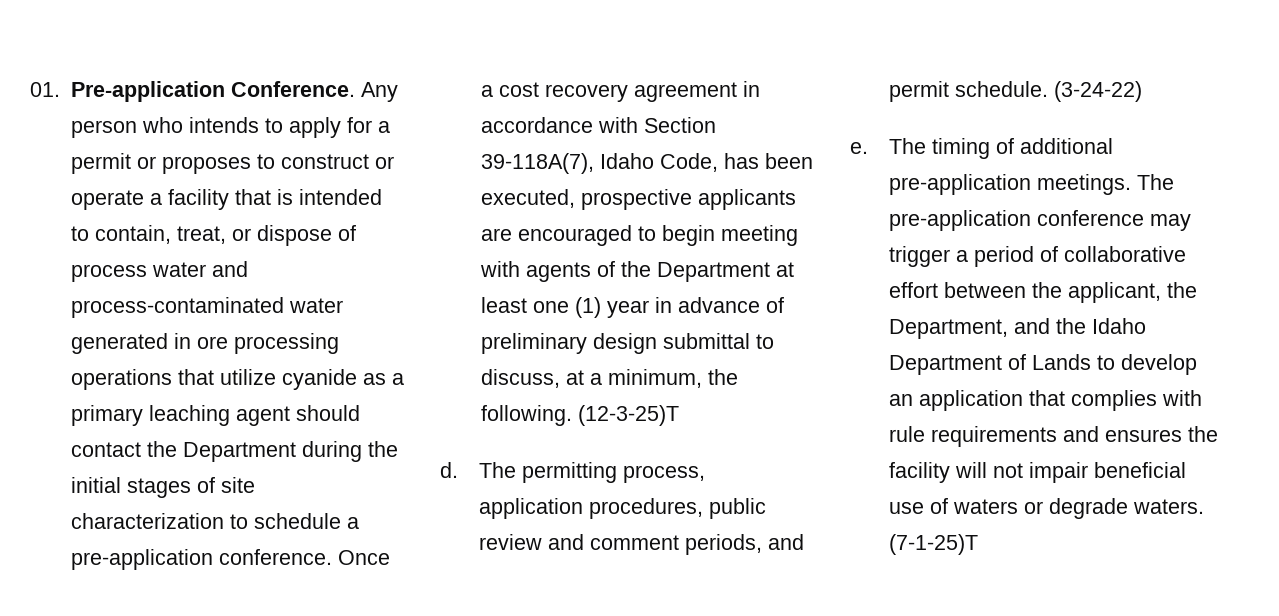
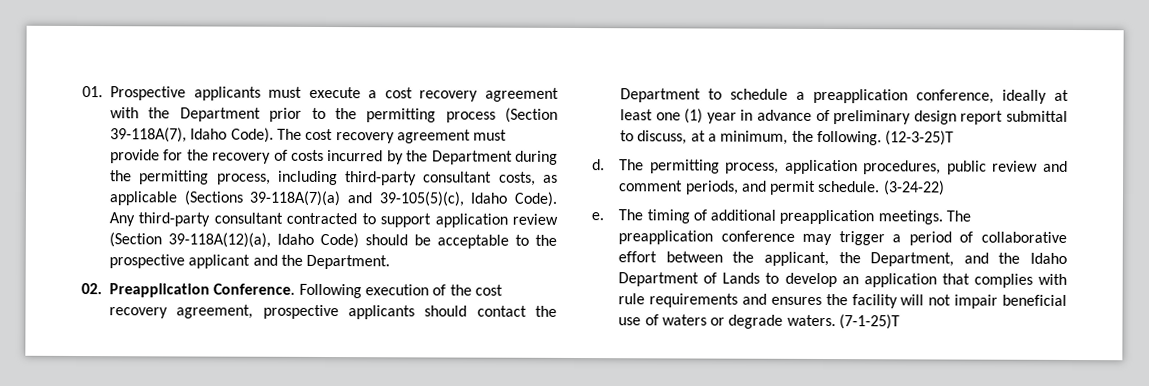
- 01. Pre-application Conference. Any person who intends to apply for a permit or proposes to construct or operate a facility that is intended to contain, treat, or dispose of process water and process-contaminated water generated in ore processing operations that utilize cyanide as a primary leaching agent should contact the Department during the initial stages of site characterization to schedule a pre-application conference. Once a cost recovery agreement in accordance with Section 39-118A(7), Idaho Code, has been executed, prospective applicants are encouraged to begin meeting with agents of the Department at least one (1) year in advance of preliminary design submittal to discuss, at a minimum, the following.
+ 01. Prospective applicants must execute a cost recovery agreement with the Department prior to the permitting process (Section 39-118A(7), Idaho Code). The cost recovery agreement must provide for the recovery of costs incurred by the Department during the permitting process, including third-party consultant costs, as applicable (Sections 39-118A(7)(a) and 39-105(5)(c), Idaho Code). Any third-party consultant contracted to support application review (Section 39-118A(12)(a), Idaho Code) should be acceptable to the prospective applicant and the Department.
+ 02. Preapplication Conference. Following execution of the cost recovery agreement, prospective applicants should contact the Department to schedule a preapplication conference, ideally at least one (1) year in advance of preliminary design report submittal to discuss, at a minimum, the following.
- The timing of additional pre-application meetings.
+ The timing of additional preapplication meetings.
- The pre-application conference may trigger a period of collaborative effort between the applicant, the Department, and the Idaho Department of Lands to develop an application that complies with rule requirements and ensures the facility will not impair beneficial use of waters or degrade waters.
+ The preapplication conference may trigger a period of collaborative effort between the applicant, the Department, and the Idaho Department of Lands to develop an application that complies with rule requirements and ensures the facility will not impair beneficial use of waters or degrade waters.

